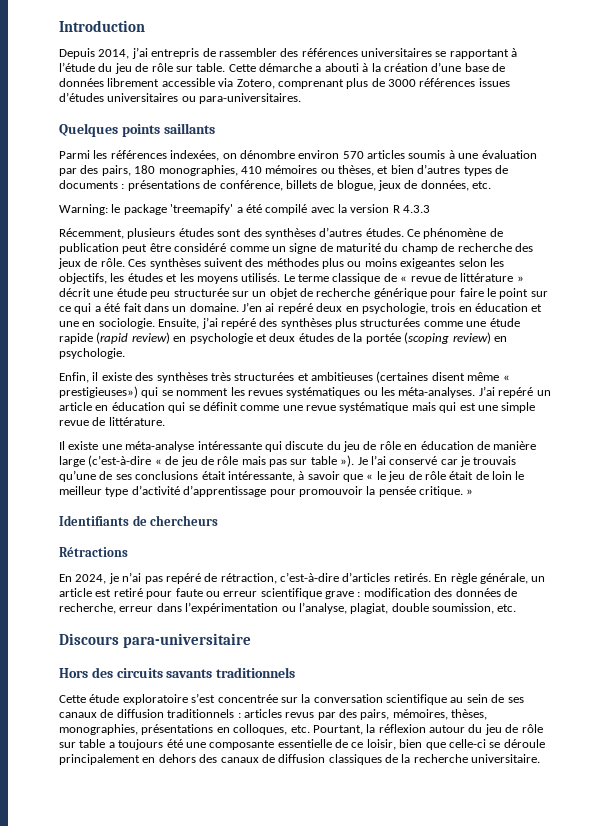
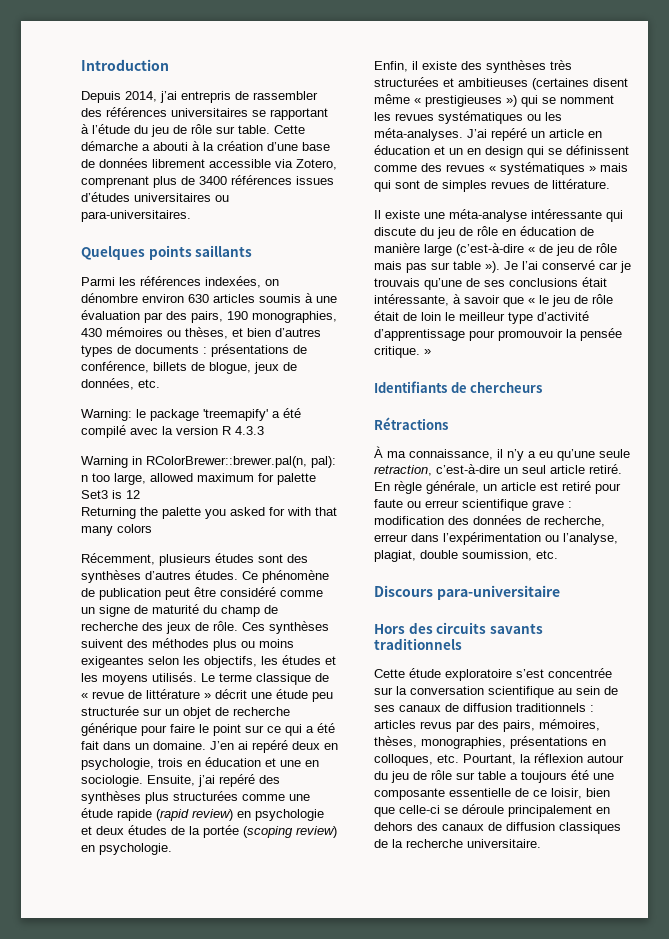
- Cette démarche a abouti à la création d’une base de données librement accessible via Zotero, comprenant plus de 3000 références issues d’études universitaires ou para-universitaires.
+ Cette démarche a abouti à la création d’une base de données librement accessible via Zotero, comprenant plus de 3400 références issues d’études universitaires ou para-universitaires.
- Parmi les références indexées, on dénombre environ 570 articles soumis à une évaluation par des pairs, 180 monographies, 410 mémoires ou thèses, et bien d’autres types de documents : présentations de conférence, billets de blogue, jeux de données, etc.
+ Parmi les références indexées, on dénombre environ 630 articles soumis à une évaluation par des pairs, 190 monographies, 430 mémoires ou thèses, et bien d’autres types de documents : présentations de conférence, billets de blogue, jeux de données, etc.
+ Warning in RColorBrewer::brewer.pal(n, pal): n too large, allowed maximum for palette Set3 is 12
+ Returning the palette you asked for with that many colors
- Enfin, il existe des synthèses très structurées et ambitieuses (certaines disent même « prestigieuses») qui se nomment les revues systématiques ou les méta-analyses.
+ Enfin, il existe des synthèses très structurées et ambitieuses (certaines disent même « prestigieuses ») qui se nomment les revues systématiques ou les méta-analyses.
- J’ai repéré un article en éducation qui se définit comme une revue systématique mais qui est une simple revue de littérature.
+ J’ai repéré un article en éducation et un en design qui se définissent comme des revues « systématiques » mais qui sont de simples revues de littérature.
- En 2024, je n’ai pas repéré de rétraction, c’est-à-dire d’articles retirés.
+ À ma connaissance, il n’y a eu qu’une seule retraction, c’est-à-dire un seul article retiré.

